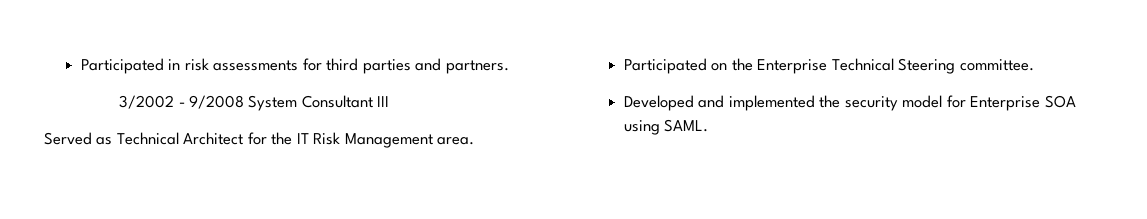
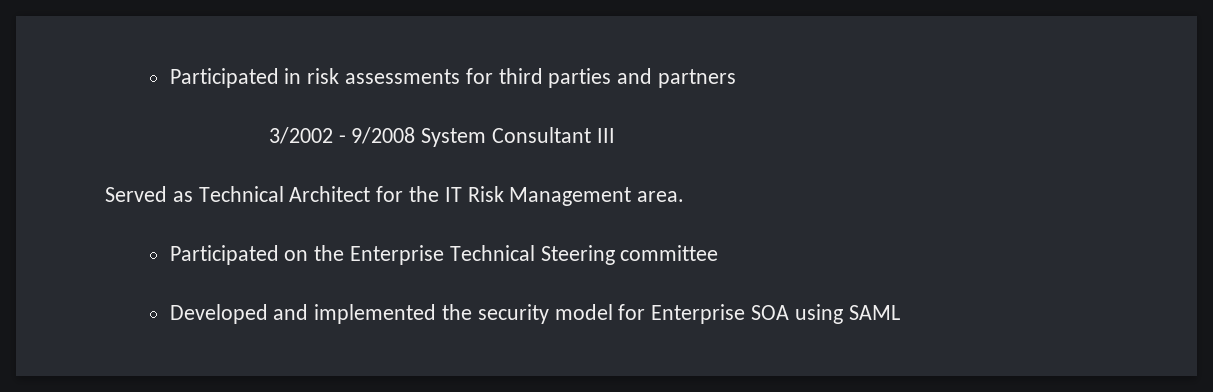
- Participated in risk assessments for third parties and partners.
+ Participated in risk assessments for third parties and partners
- Participated on the Enterprise Technical Steering committee.
+ Participated on the Enterprise Technical Steering committee
- Developed and implemented the security model for Enterprise SOA using SAML.
+ Developed and implemented the security model for Enterprise SOA using SAML

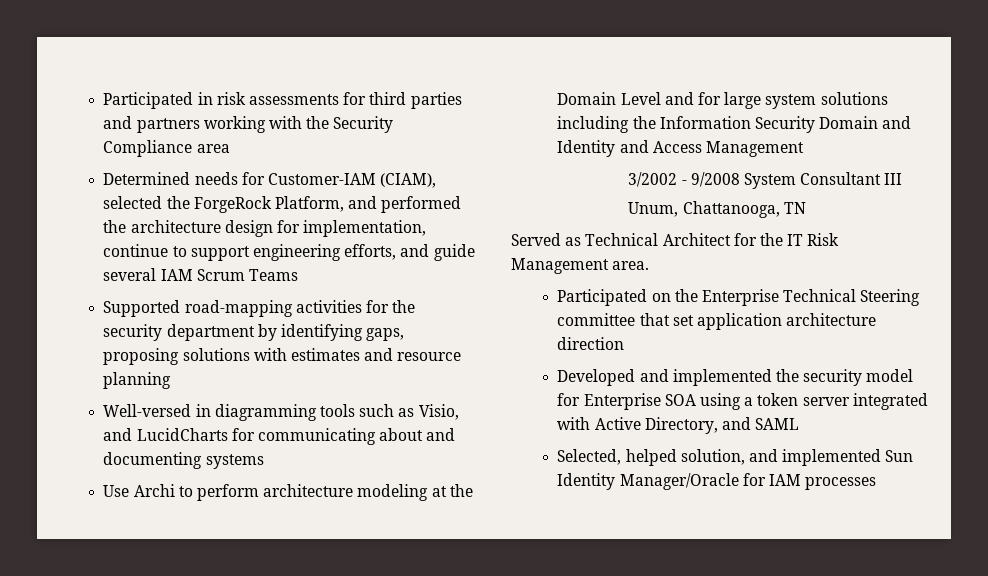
- Participated in risk assessments for third parties and partners
+ Participated in risk assessments for third parties and partners working with the Security Compliance area
+ Determined needs for Customer-IAM (CIAM), selected the ForgeRock Platform, and performed the architecture design for implementation, continue to support engineering efforts, and guide several IAM Scrum Teams
+ Supported road-mapping activities for the security department by identifying gaps, proposing solutions with estimates and resource planning
+ Well-versed in diagramming tools such as Visio, and LucidCharts for communicating about and documenting systems
+ Use Archi to perform architecture modeling at the Domain Level and for large system solutions including the Information Security Domain and Identity and Access Management
+ Unum, Chattanooga, TN
- Participated on the Enterprise Technical Steering committee
+ Participated on the Enterprise Technical Steering committee that set application architecture direction
- Developed and implemented the security model for Enterprise SOA using SAML
+ Developed and implemented the security model for Enterprise SOA using a token server integrated with Active Directory, and SAML
+ Selected, helped solution, and implemented Sun Identity Manager/Oracle for IAM processes

